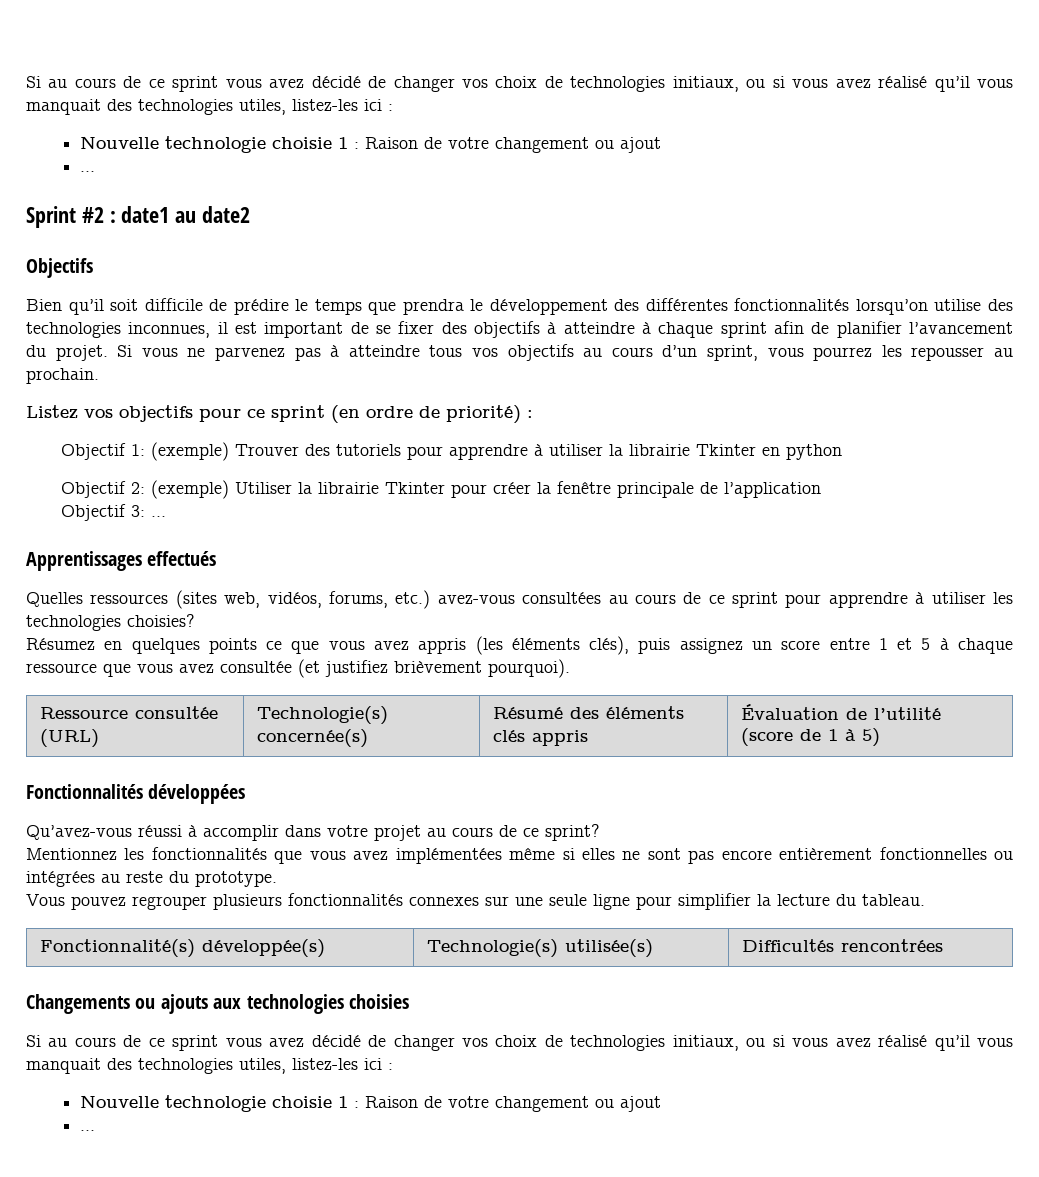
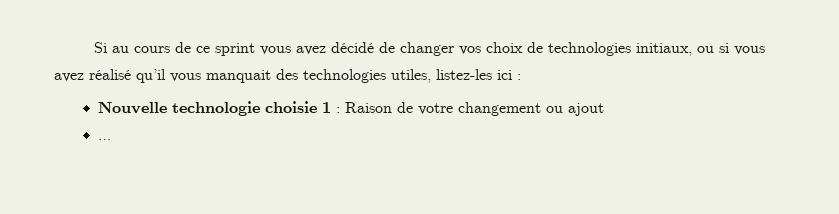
- Sprint #2 : date1 au date2
- Objectifs
- Bien qu’il soit difficile de prédire le temps que prendra le développement des différentes fonctionnalités lorsqu’on utilise des technologies inconnues, il est important de se fixer des objectifs à atteindre à chaque sprint afin de planifier l’avancement du projet. Si vous ne parvenez pas à atteindre tous vos objectifs au cours d’un sprint, vous pourrez les repousser au prochain.
- Listez vos objectifs pour ce sprint (en ordre de priorité) :
- Objectif 1: (exemple) Trouver des tutoriels pour apprendre à utiliser la librairie Tkinter en python
- Objectif 2: (exemple) Utiliser la librairie Tkinter pour créer la fenêtre principale de l’application
- Objectif 3: …
- Apprentissages effectués
- Quelles ressources (sites web, vidéos, forums, etc.) avez-vous consultées au cours de ce sprint pour apprendre à utiliser les technologies choisies?
- Résumez en quelques points ce que vous avez appris (les éléments clés), puis assignez un score entre 1 et 5 à chaque ressource que vous avez consultée (et justifiez brièvement pourquoi).
- Ressource consultée (URL) | Technologie(s) concernée(s) | Résumé des éléments clés appris | Évaluation de l’utilité (score de 1 à 5)
- Fonctionnalités développées
- Qu’avez-vous réussi à accomplir dans votre projet au cours de ce sprint?
- Mentionnez les fonctionnalités que vous avez implémentées même si elles ne sont pas encore entièrement fonctionnelles ou intégrées au reste du prototype.
- Vous pouvez regrouper plusieurs fonctionnalités connexes sur une seule ligne pour simplifier la lecture du tableau.
- Fonctionnalité(s) développée(s) | Technologie(s) utilisée(s) | Difficultés rencontrées
- Changements ou ajouts aux technologies choisies
- Si au cours de ce sprint vous avez décidé de changer vos choix de technologies initiaux, ou si vous avez réalisé qu’il vous manquait des technologies utiles, listez-les ici :
- Nouvelle technologie choisie 1 : Raison de votre changement ou ajout
- …

